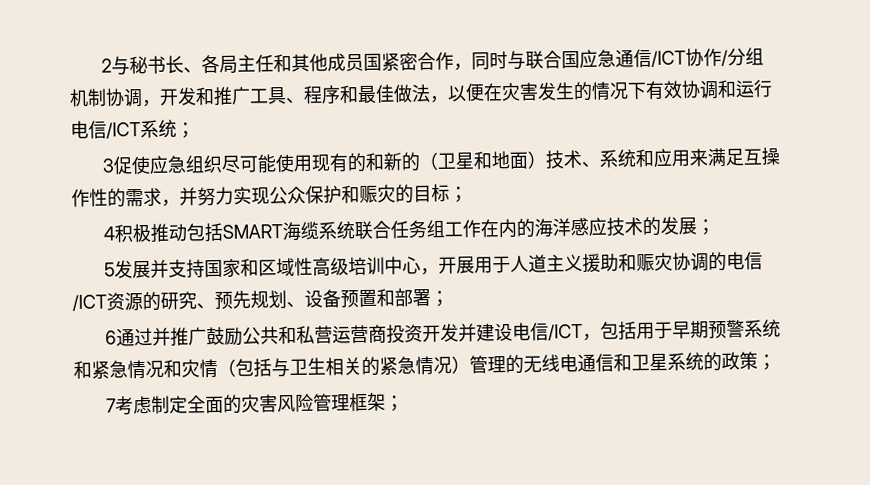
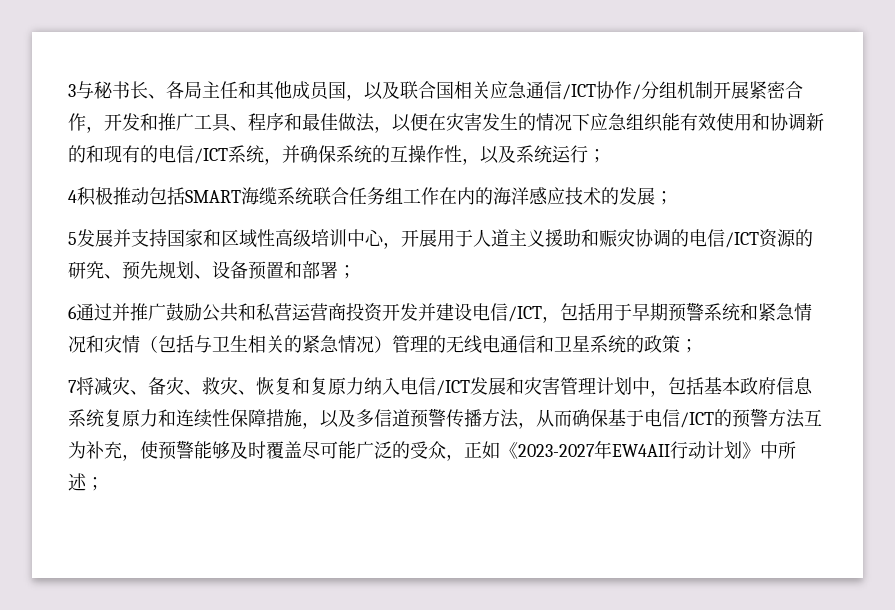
- 2与秘书长、各局主任和其他成员国紧密合作，同时与联合国应急通信/ICT协作/分组机制协调，开发和推广工具、程序和最佳做法，以便在灾害发生的情况下有效协调和运行电信/ICT系统；
- 3促使应急组织尽可能使用现有的和新的（卫星和地面）技术、系统和应用来满足互操作性的需求，并努力实现公众保护和赈灾的目标；
+ 3与秘书长、各局主任和其他成员国，以及联合国相关应急通信/ICT协作/分组机制开展紧密合作，开发和推广工具、程序和最佳做法，以便在灾害发生的情况下应急组织能有效使用和协调新的和现有的电信/ICT系统，并确保系统的互操作性，以及系统运行；
- 7考虑制定全面的灾害风险管理框架；
+ 7将减灾、备灾、救灾、恢复和复原力纳入电信/ICT发展和灾害管理计划中，包括基本政府信息系统复原力和连续性保障措施，以及多信道预警传播方法，从而确保基于电信/ICT的预警方法互为补充，使预警能够及时覆盖尽可能广泛的受众，正如《2023-2027年EW4AII行动计划》中所述；

